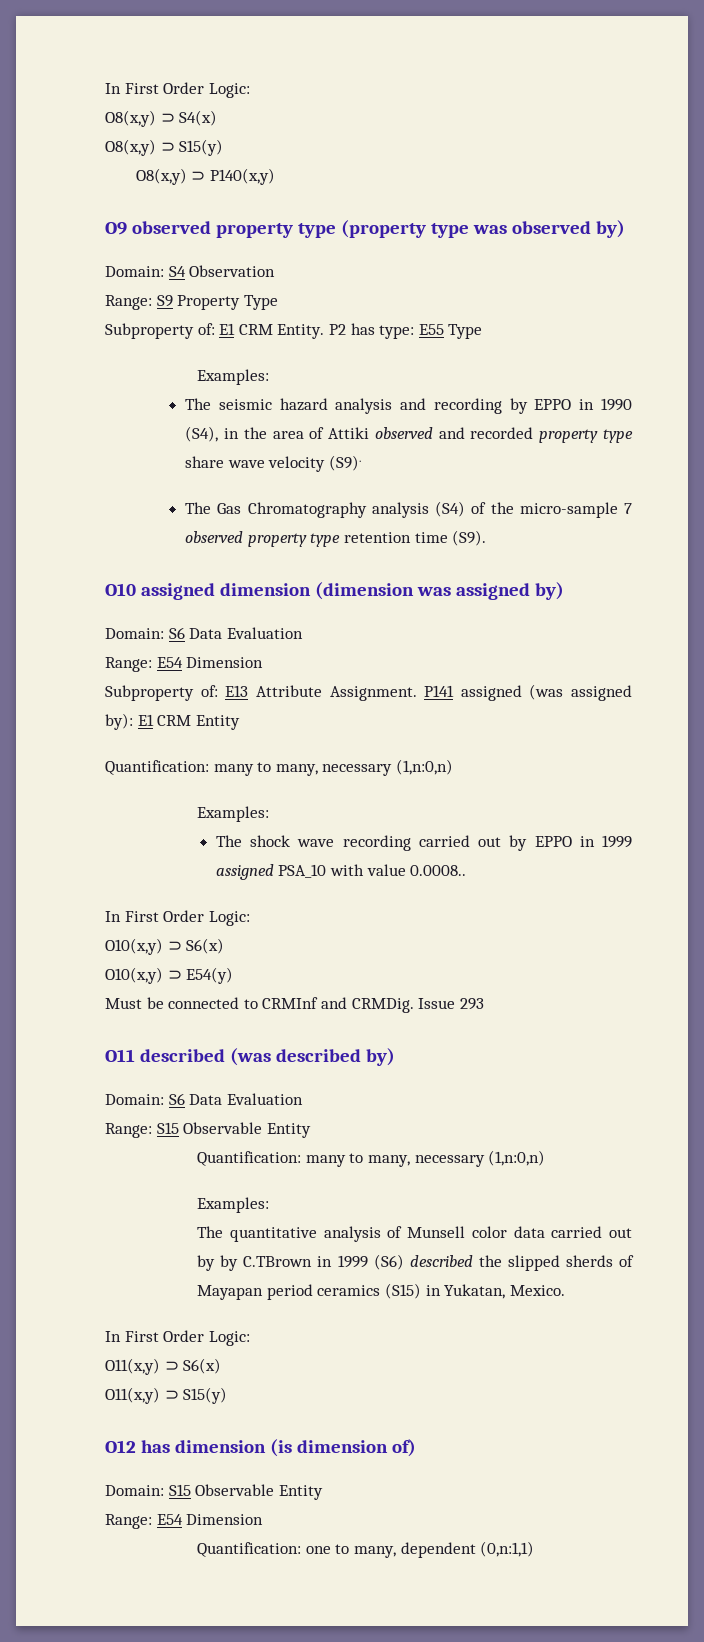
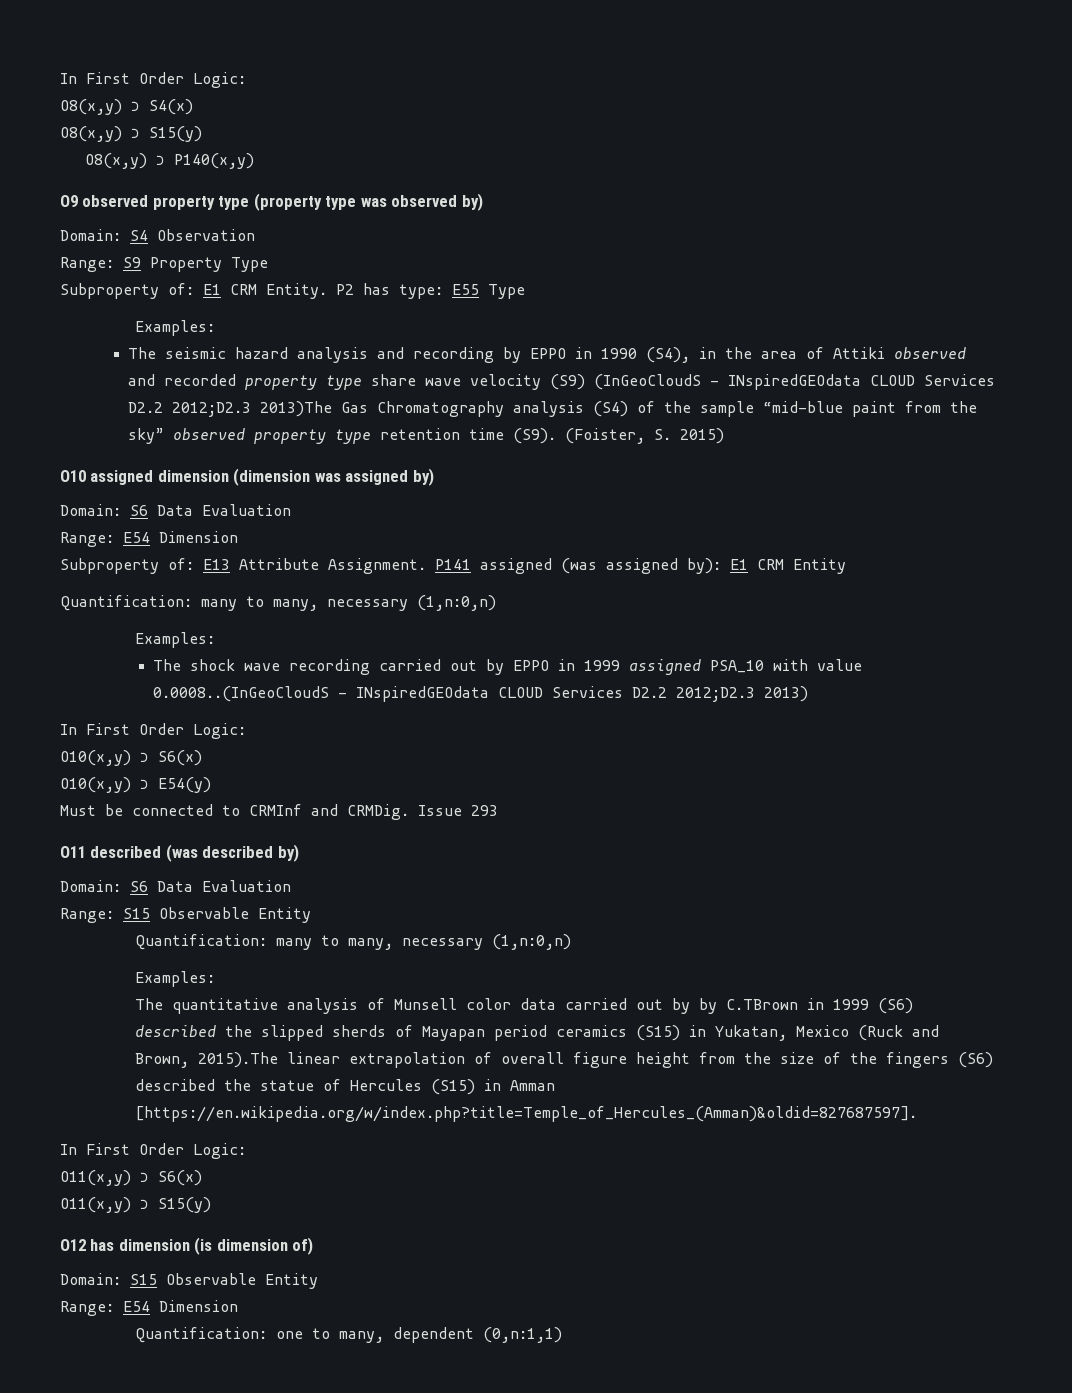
- The seismic hazard analysis and recording by EPPO in 1990 (S4), in the area of Attiki observed and recorded property type share wave velocity (S9).
- The Gas Chromatography analysis (S4) of the micro-sample 7 observed property type retention time (S9).
+ The seismic hazard analysis and recording by EPPO in 1990 (S4), in the area of Attiki observed and recorded property type share wave velocity (S9) (InGeoCloudS - INspiredGEOdata CLOUD Services D2.2 2012;D2.3 2013)The Gas Chromatography analysis (S4) of the sample “mid-blue paint from the sky” observed property type retention time (S9). (Foister, S. 2015)
- The shock wave recording carried out by EPPO in 1999 assigned PSA_10 with value 0.0008..
+ The shock wave recording carried out by EPPO in 1999 assigned PSA_10 with value 0.0008..(InGeoCloudS - INspiredGEOdata CLOUD Services D2.2 2012;D2.3 2013)
- The quantitative analysis of Munsell color data carried out by by C.TBrown in 1999 (S6) described the slipped sherds of Mayapan period ceramics (S15) in Yukatan, Mexico.
+ The quantitative analysis of Munsell color data carried out by by C.TBrown in 1999 (S6) described the slipped sherds of Mayapan period ceramics (S15) in Yukatan, Mexico (Ruck and Brown, 2015).The linear extrapolation of overall figure height from the size of the fingers (S6) described the statue of Hercules (S15) in Amman [https://en.wikipedia.org/w/index.php?title=Temple_of_Hercules_(Amman)&oldid=827687597].

